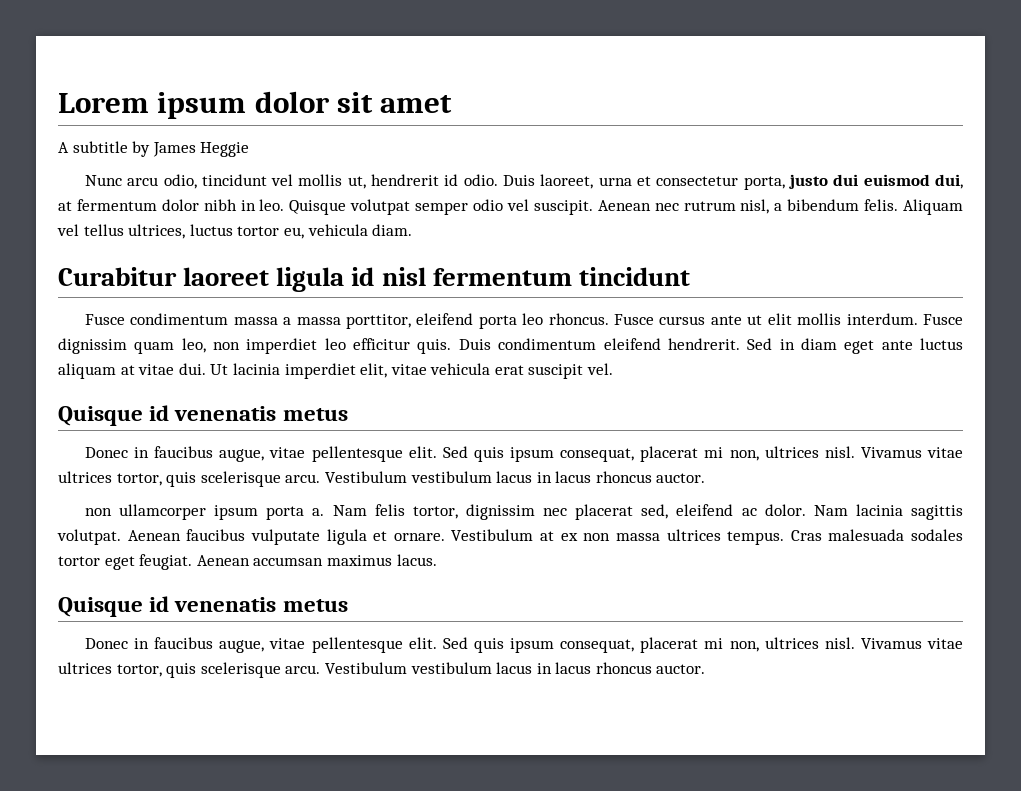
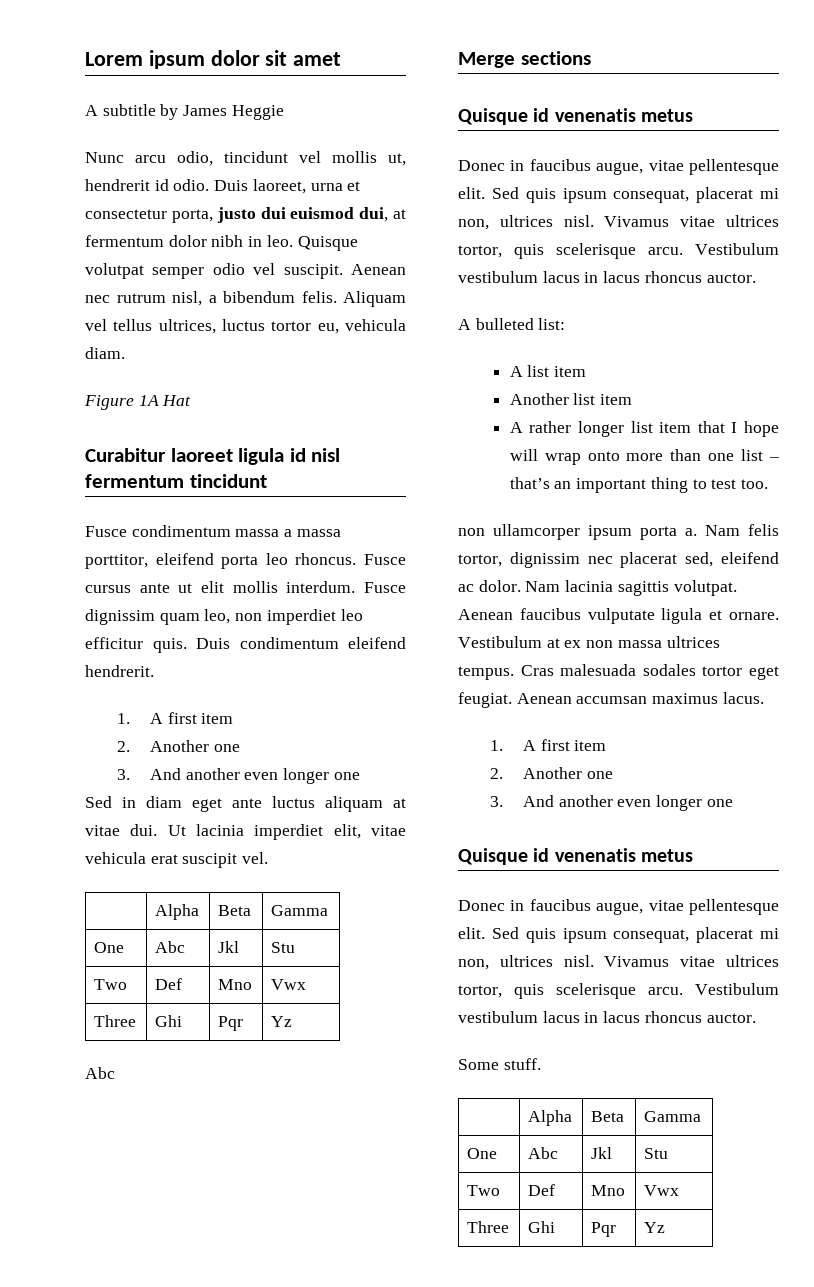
+ Figure 1A Hat
- Duis condimentum eleifend hendrerit. Sed in diam eget ante luctus aliquam at vitae dui.
+ Duis condimentum eleifend hendrerit.
+ 1. A first item
+ 2. Another one
+ 3. And another even longer one
+ Sed in diam eget ante luctus aliquam at vitae dui.
  Ut lacinia imperdiet elit, vitae vehicula erat suscipit vel.
+ | Alpha | Beta | Gamma
+ One | Abc | Jkl | Stu
+ Two | Def | Mno | Vwx
+ Three | Ghi | Pqr | Yz
+ Abc
+ Merge sections
+ A bulleted list:
+ A list item
+ Another list item
+ A rather longer list item that I hope will wrap onto more than one list – that’s an important thing to test too.
  Aenean accumsan maximus lacus.
+ 1. A first item
+ 2. Another one
+ 3. And another even longer one
+ Some stuff.
+ | Alpha | Beta | Gamma
+ One | Abc | Jkl | Stu
+ Two | Def | Mno | Vwx
+ Three | Ghi | Pqr | Yz

